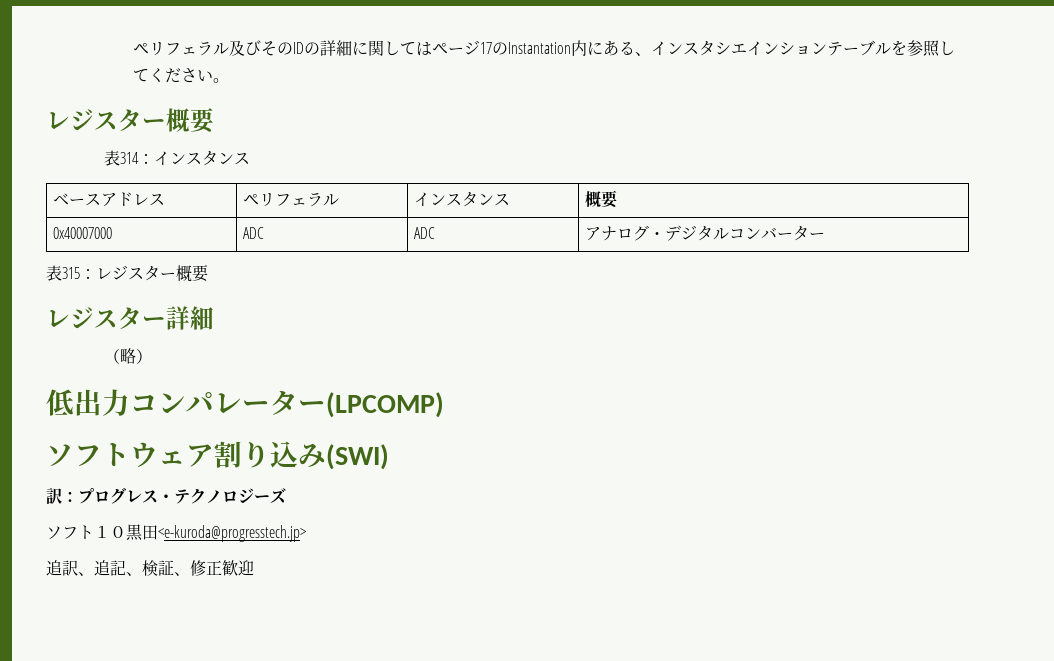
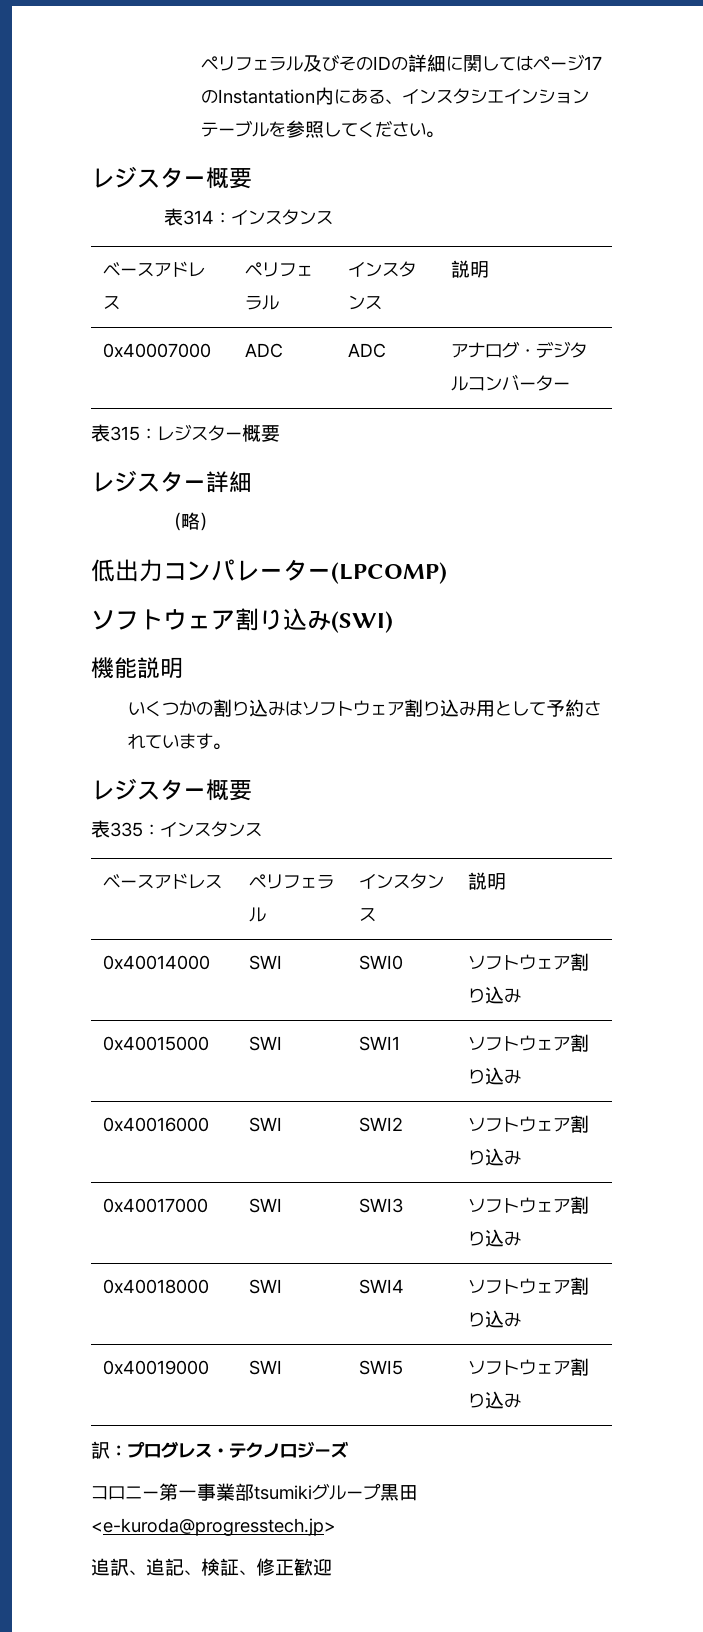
  表314：インスタンス
- ベースアドレス | ペリフェラル | インスタンス | 概要
+ ベースアドレス | ペリフェラル | インスタンス | 説明
+ 機能説明
+ いくつかの割り込みはソフトウェア割り込み用として予約されています。
+ レジスター概要
+ 表335：インスタンス
+ ベースアドレス | ペリフェラル | インスタンス | 説明
+ 0x40014000 | SWI | SWI0 | ソフトウェア割り込み
+ 0x40015000 | SWI | SWI1 | ソフトウェア割り込み
+ 0x40016000 | SWI | SWI2 | ソフトウェア割り込み
+ 0x40017000 | SWI | SWI3 | ソフトウェア割り込み
+ 0x40018000 | SWI | SWI4 | ソフトウェア割り込み
+ 0x40019000 | SWI | SWI5 | ソフトウェア割り込み
- ソフト１０黒田<e-kuroda@progresstech.jp>
+ コロニー第一事業部tsumikiグループ黒田<e-kuroda@progresstech.jp>

